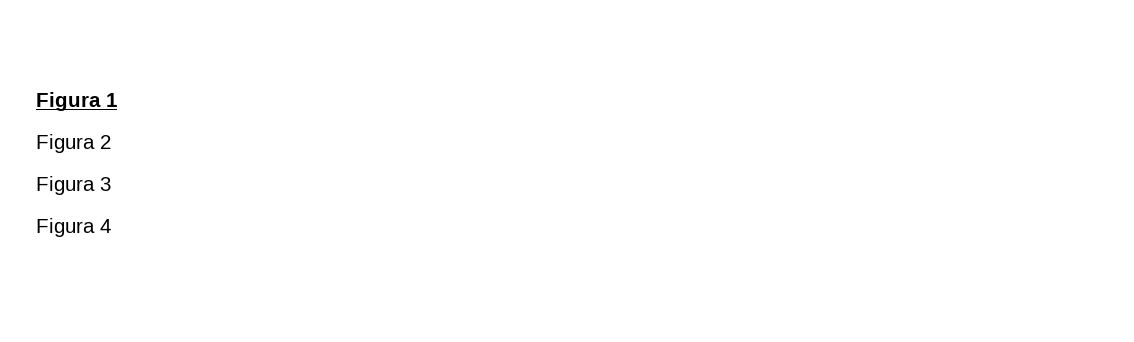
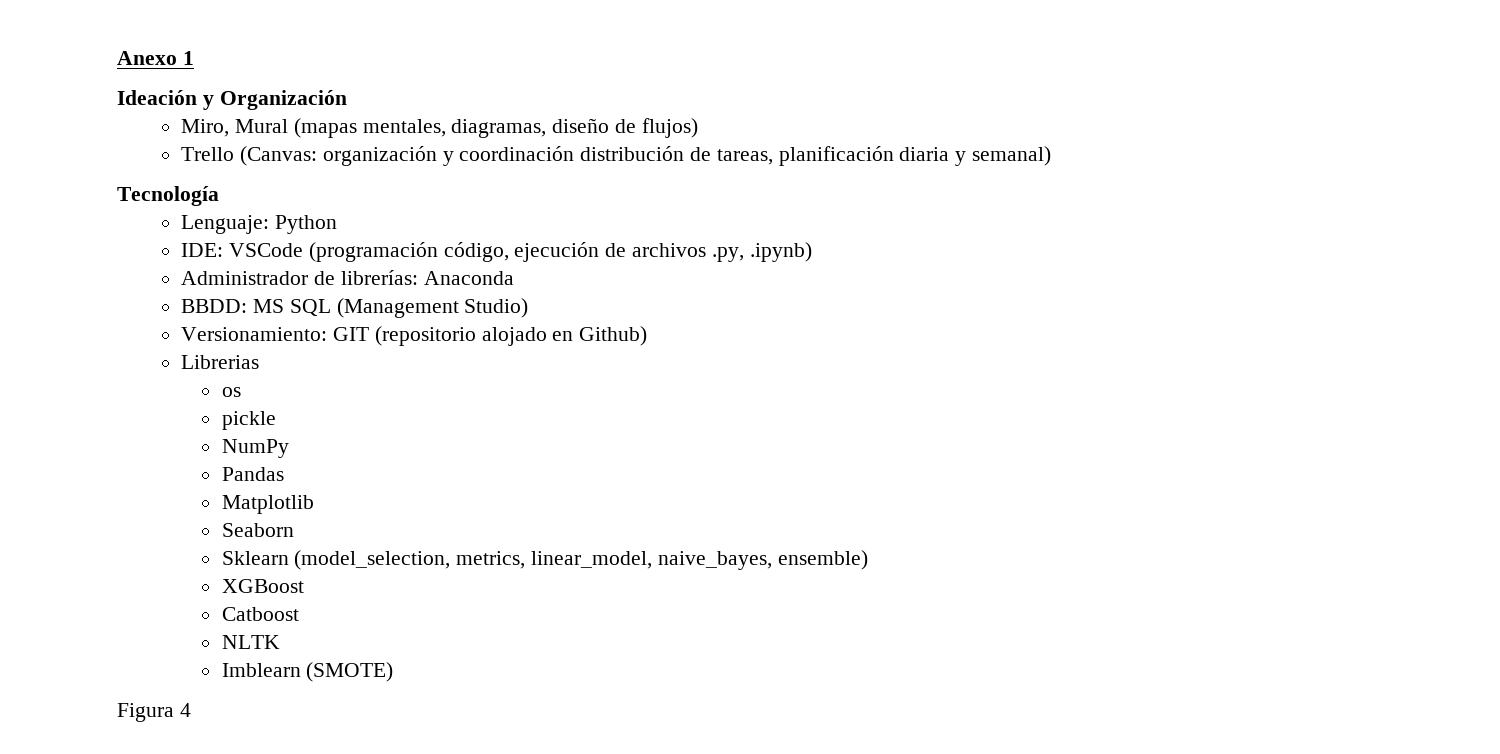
- Figura 1
+ Anexo 1
- Figura 2
- Figura 3
+ Ideación y Organización
+ Miro, Mural (mapas mentales, diagramas, diseño de flujos)
+ Trello (Canvas: organización y coordinación distribución de tareas, planificación diaria y semanal)
+ Tecnología
+ Lenguaje: Python
+ IDE: VSCode (programación código, ejecución de archivos .py, .ipynb)
+ Administrador de librerías: Anaconda
+ BBDD: MS SQL (Management Studio)
+ Versionamiento: GIT (repositorio alojado en Github)
+ Librerias
+ os
+ pickle
+ NumPy
+ Pandas
+ Matplotlib
+ Seaborn
+ Sklearn (model_selection, metrics, linear_model, naive_bayes, ensemble)
+ XGBoost
+ Catboost
+ NLTK
+ Imblearn (SMOTE)

